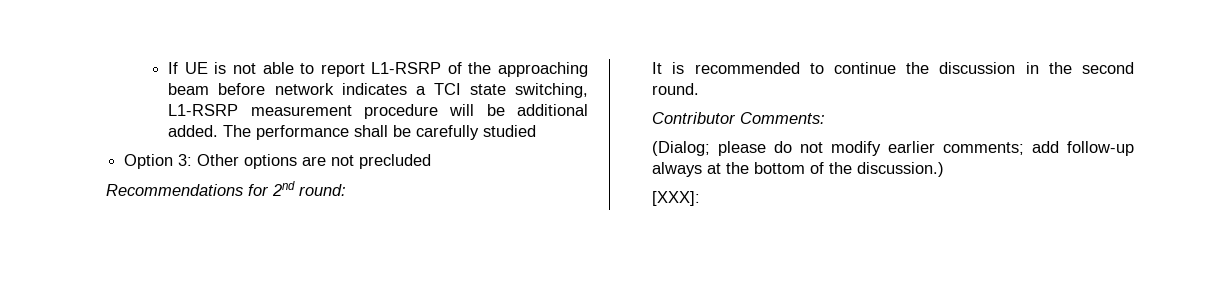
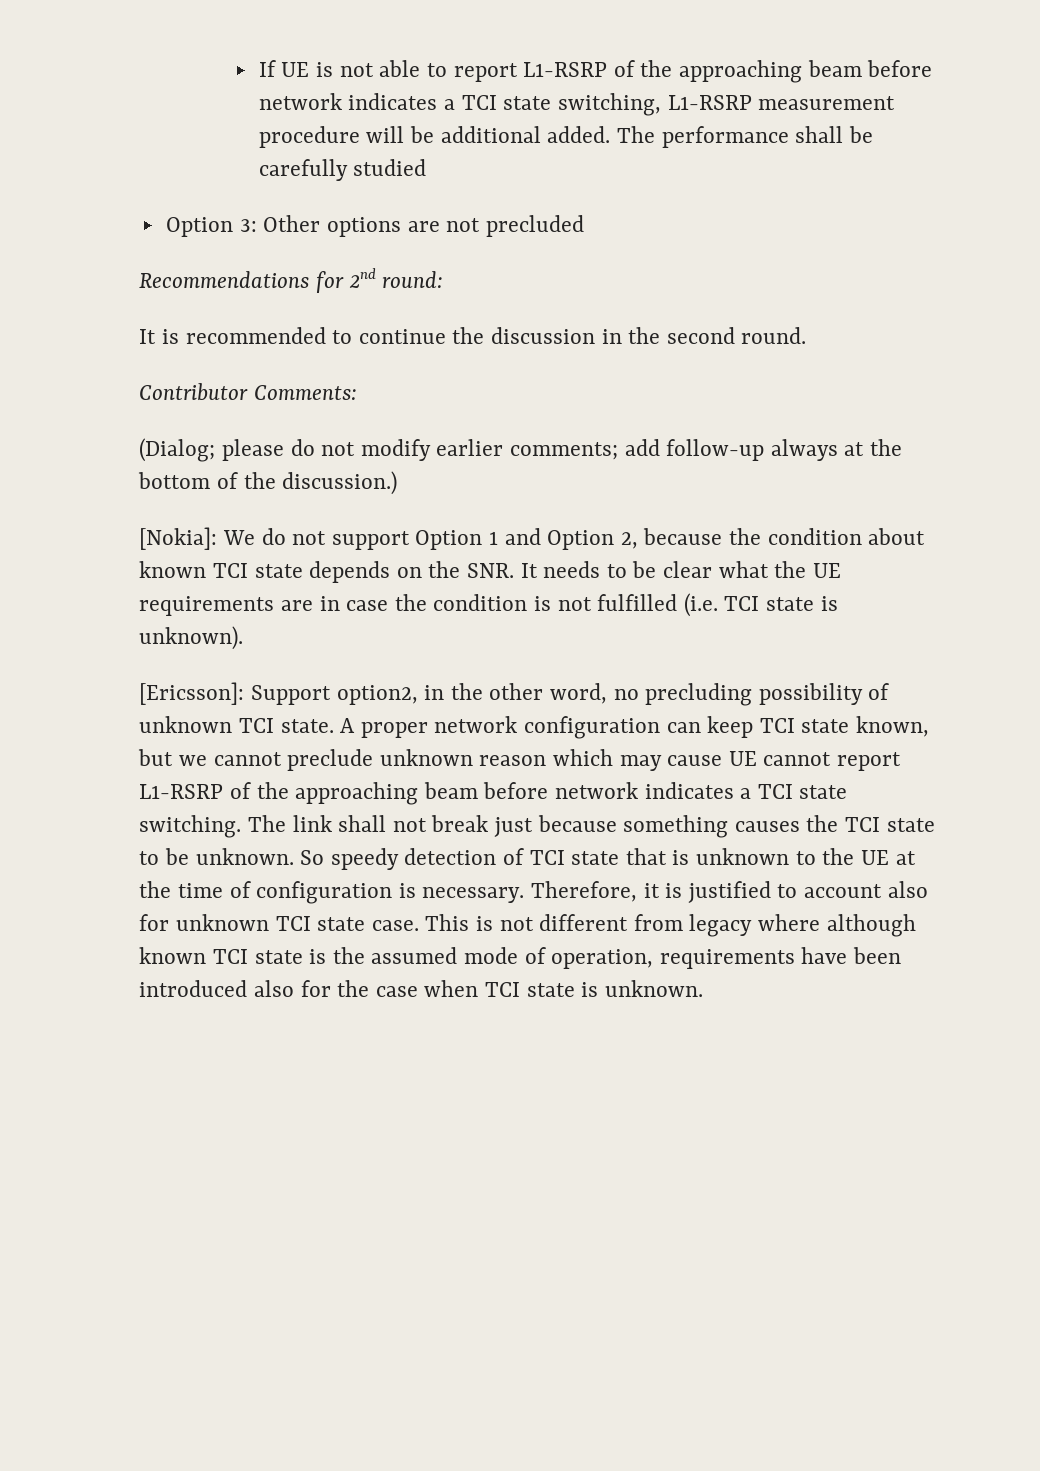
- [XXX]:
+ [Nokia]: We do not support Option 1 and Option 2, because the condition about known TCI state depends on the SNR. It needs to be clear what the UE requirements are in case the condition is not fulfilled (i.e. TCI state is unknown).
+ [Ericsson]: Support option2, in the other word, no precluding possibility of unknown TCI state. A proper network configuration can keep TCI state known, but we cannot preclude unknown reason which may cause UE cannot report L1-RSRP of the approaching beam before network indicates a TCI state switching. The link shall not break just because something causes the TCI state to be unknown. So speedy detection of TCI state that is unknown to the UE at the time of configuration is necessary. Therefore, it is justified to account also for unknown TCI state case. This is not different from legacy where although known TCI state is the assumed mode of operation, requirements have been introduced also for the case when TCI state is unknown.

